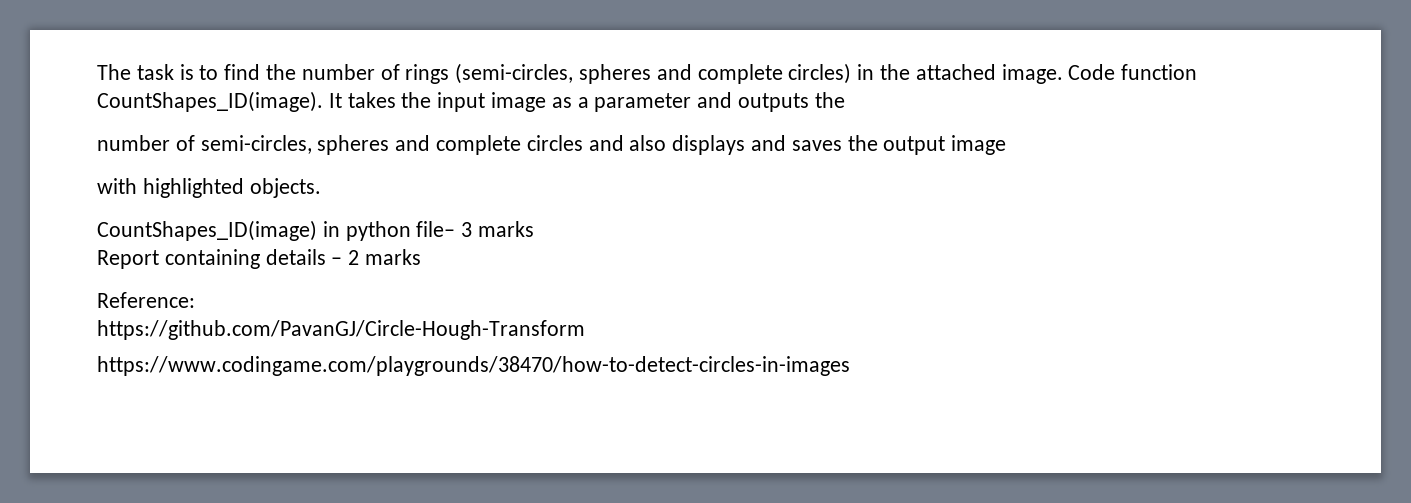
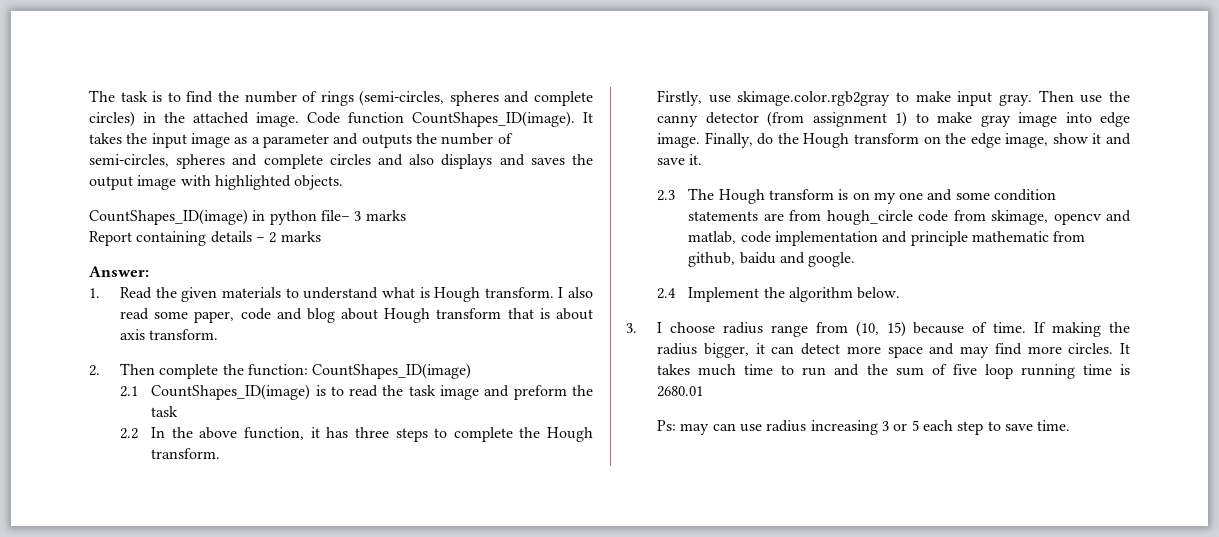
- It takes the input image as a parameter and outputs the
- number of semi-circles, spheres and complete circles and also displays and saves the output image
- with highlighted objects.
+ It takes the input image as a parameter and outputs the number of semi-circles, spheres and complete circles and also displays and saves the output image with highlighted objects.
- Reference:
- https://github.com/PavanGJ/Circle-Hough-Transform
- https://www.codingame.com/playgrounds/38470/how-to-detect-circles-in-images
+ Answer:
+ 1. Read the given materials to understand what is Hough transform. I also read some paper, code and blog about Hough transform that is about axis transform.
+ 2. Then complete the function: CountShapes_ID(image)
+ 2.1 CountShapes_ID(image) is to read the task image and preform the task
+ 2.2 In the above function, it has three steps to complete the Hough transform.
+ Firstly, use skimage.color.rgb2gray to make input gray. Then use the canny detector (from assignment 1) to make gray image into edge image. Finally, do the Hough transform on the edge image, show it and save it.
+ 2.3 The Hough transform is on my one and some condition statements are from hough_circle code from skimage, opencv and matlab, code implementation and principle mathematic from github, baidu and google.
+ 2.4 Implement the algorithm below.
+ 3. I choose radius range from (10, 15) because of time. If making the radius bigger, it can detect more space and may find more circles. It takes much time to run and the sum of five loop running time is 2680.01
+ Ps: may can use radius increasing 3 or 5 each step to save time.

